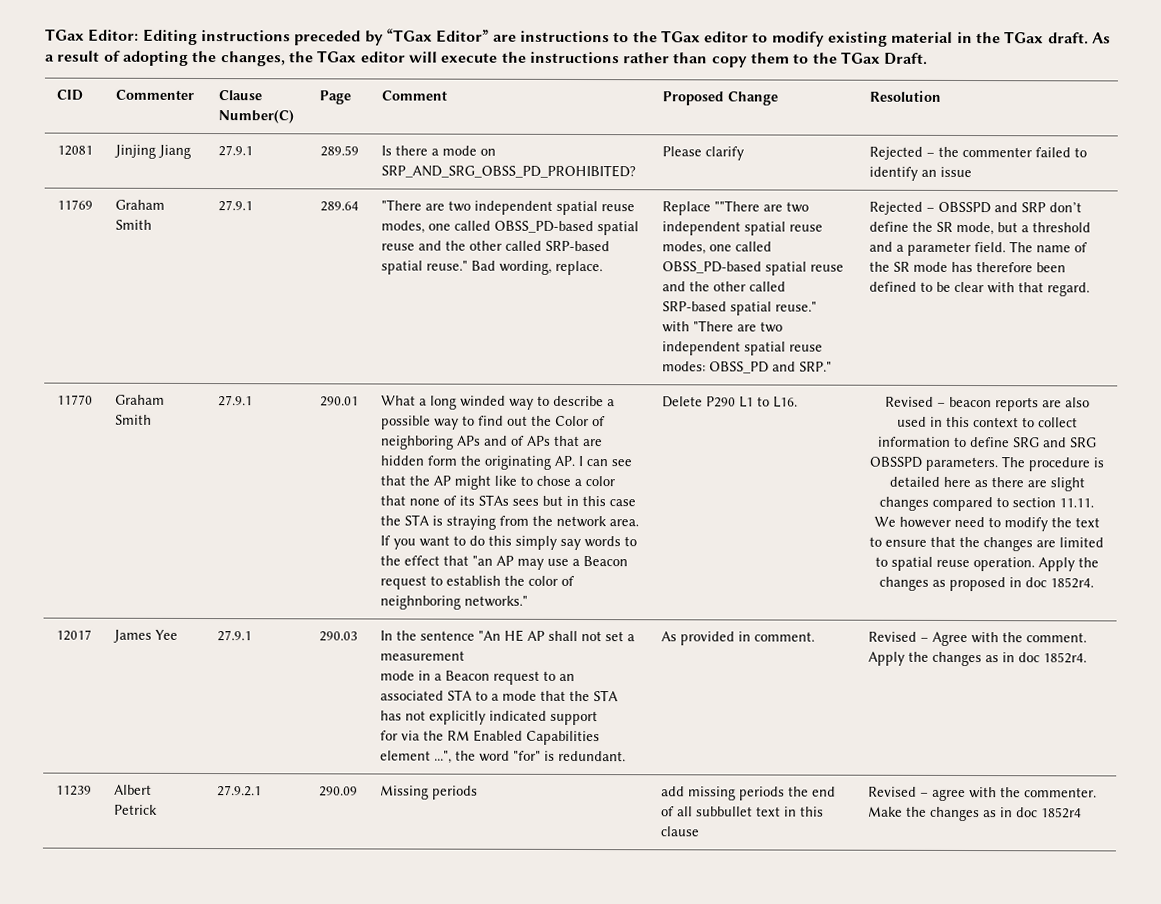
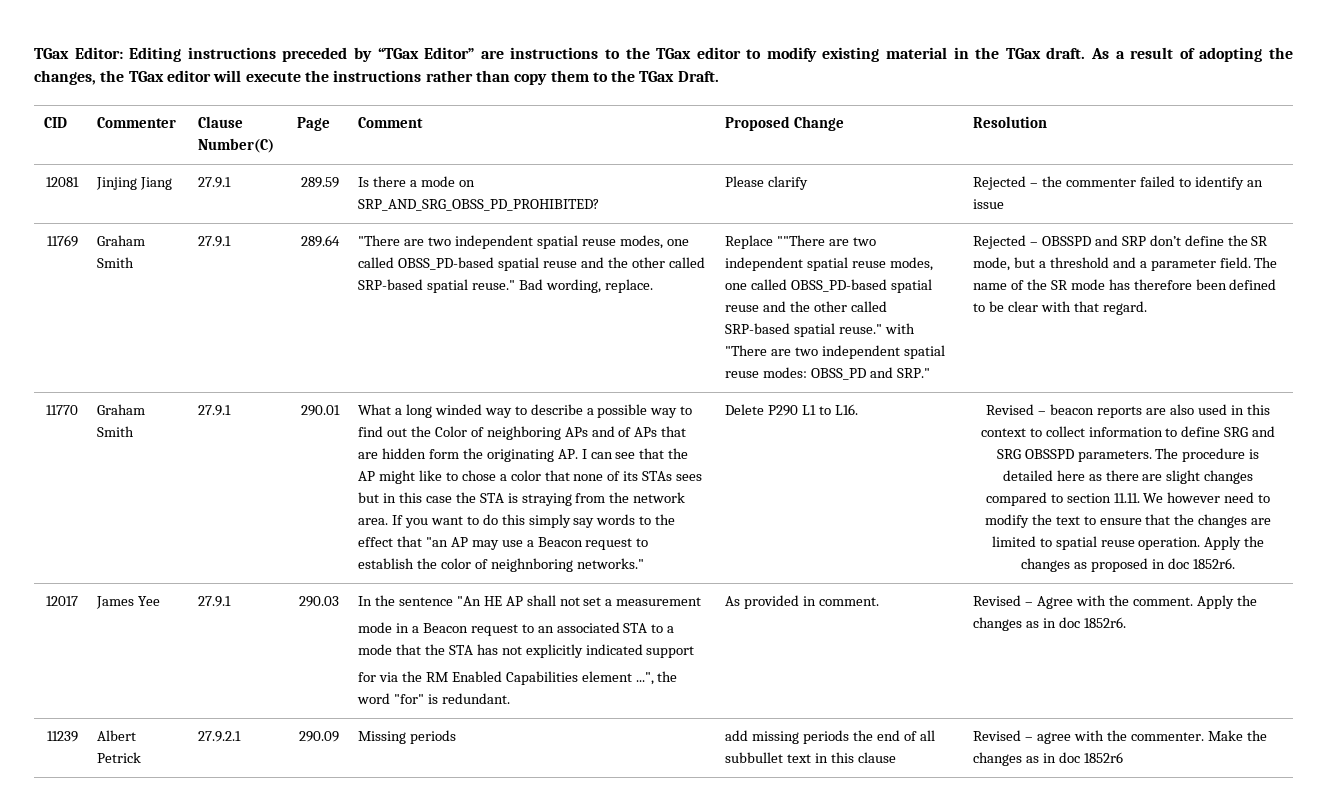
- Apply the changes as proposed in doc 1852r4.
+ Apply the changes as proposed in doc 1852r6.
- Apply the changes as in doc 1852r4.
+ Apply the changes as in doc 1852r6.
- 11239 | Albert Petrick | 27.9.2.1 | 290.09 | Missing periods | add missing periods the end of all subbullet text in this clause | Revised – agree with the commenter. Make the changes as in doc 1852r4
+ 11239 | Albert Petrick | 27.9.2.1 | 290.09 | Missing periods | add missing periods the end of all subbullet text in this clause | Revised – agree with the commenter. Make the changes as in doc 1852r6

